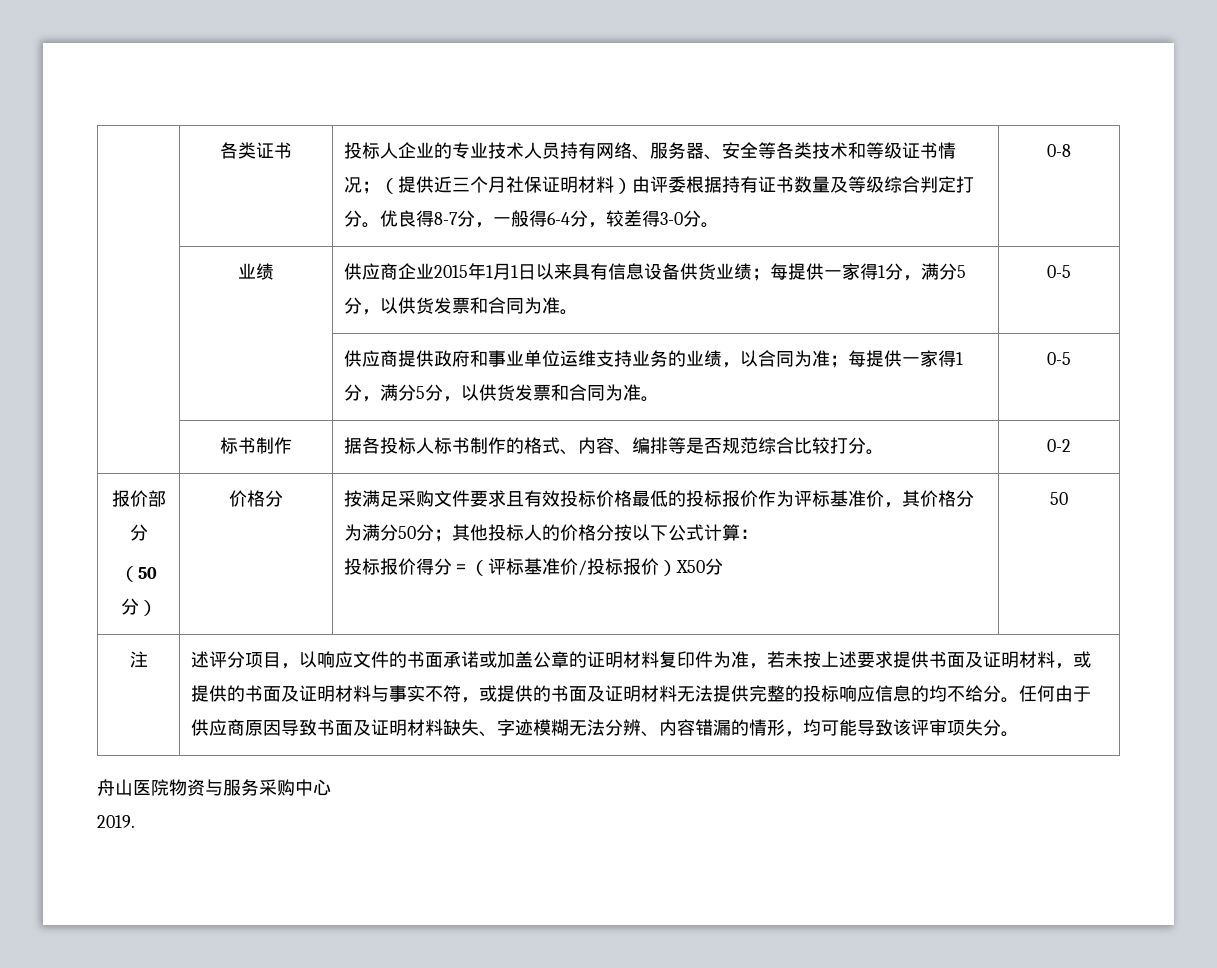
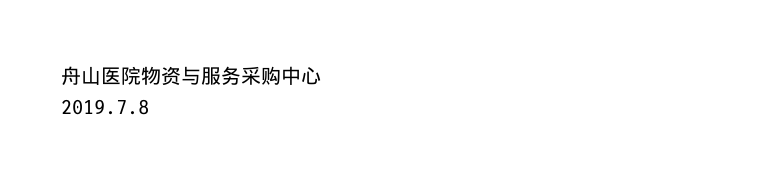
- 各类证书 | 投标人企业的专业技术人员持有网络、服务器、安全等各类技术和等级证书情况；（提供近三个月社保证明材料）由评委根据持有证书数量及等级综合判定打分。优良得8-7分，一般得6-4分，较差得3-0分。 | 0-8
- | 业绩 | 供应商企业2015年1月1日以来具有信息设备供货业绩；每提供一家得1分，满分5分，以供货发票和合同为准。 | 0-5
- | | 供应商提供政府和事业单位运维支持业务的业绩，以合同为准；每提供一家得1分，满分5分，以供货发票和合同为准。 | 0-5
- | 标书制作 | 据各投标人标书制作的格式、内容、编排等是否规范综合比较打分。 | 0-2
- 报价部分
- （50分） | 价格分 | 按满足采购文件要求且有效投标价格最低的投标报价作为评标基准价，其价格分为满分50分；其他投标人的价格分按以下公式计算：
- 投标报价得分＝（评标基准价/投标报价）X50分 | 50
- 注 | 述评分项目，以响应文件的书面承诺或加盖公章的证明材料复印件为准，若未按上述要求提供书面及证明材料，或提供的书面及证明材料与事实不符，或提供的书面及证明材料无法提供完整的投标响应信息的均不给分。任何由于供应商原因导致书面及证明材料缺失、字迹模糊无法分辨、内容错漏的情形，均可能导致该评审项失分。
- 2019.
+ 2019.7.8

